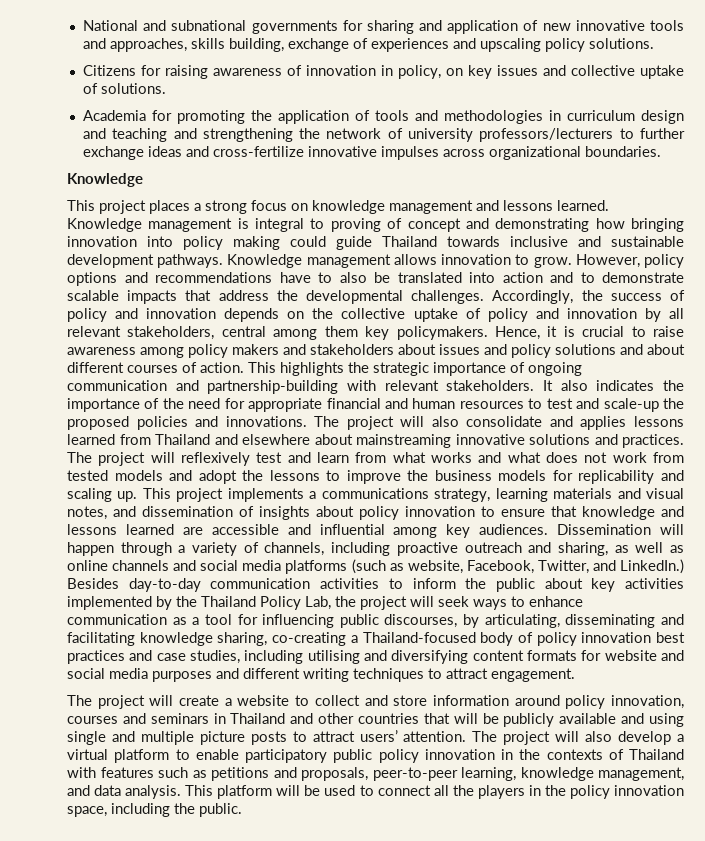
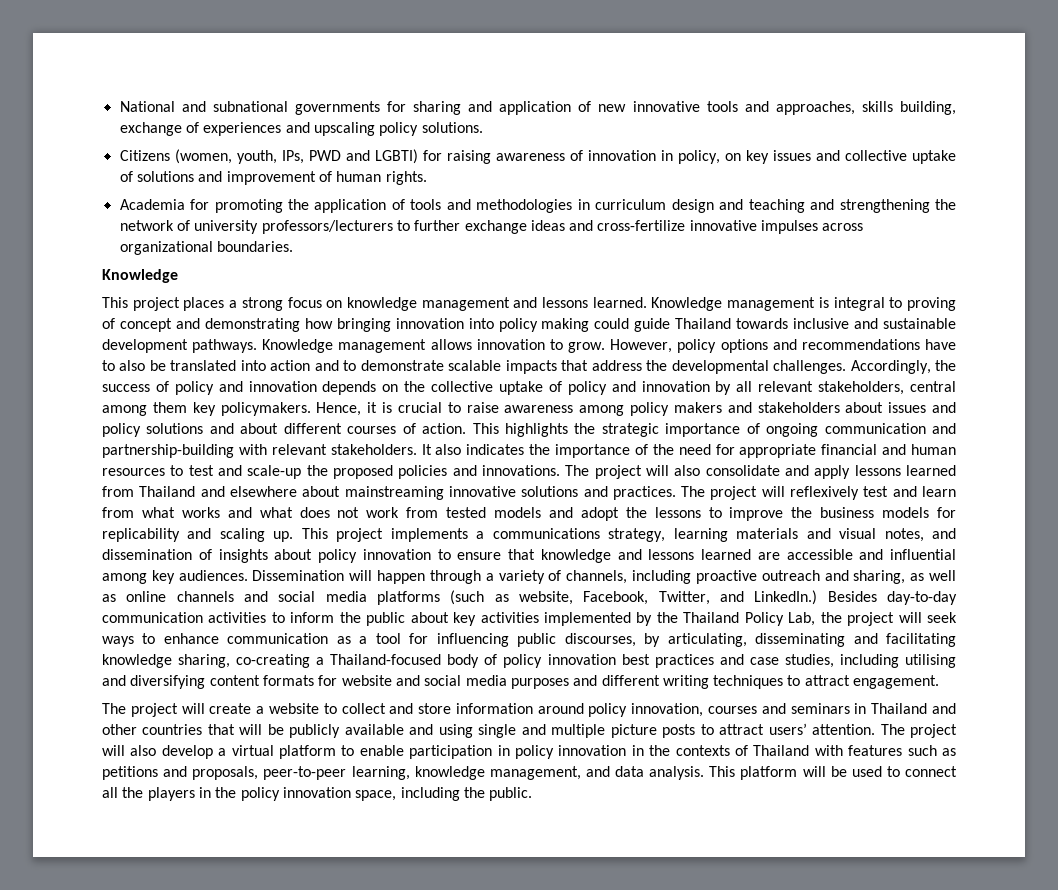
- Citizens for raising awareness of innovation in policy, on key issues and collective uptake of solutions.
+ Citizens (women, youth, IPs, PWD and LGBTI) for raising awareness of innovation in policy, on key issues and collective uptake of solutions and improvement of human rights.
- The project will also consolidate and applies lessons learned from Thailand and elsewhere about mainstreaming innovative solutions and practices.
+ The project will also consolidate and apply lessons learned from Thailand and elsewhere about mainstreaming innovative solutions and practices.
- The project will also develop a virtual platform to enable participatory public policy innovation in the contexts of Thailand with features such as petitions and proposals, peer-to-peer learning, knowledge management, and data analysis.
+ The project will also develop a virtual platform to enable participation in policy innovation in the contexts of Thailand with features such as petitions and proposals, peer-to-peer learning, knowledge management, and data analysis.

